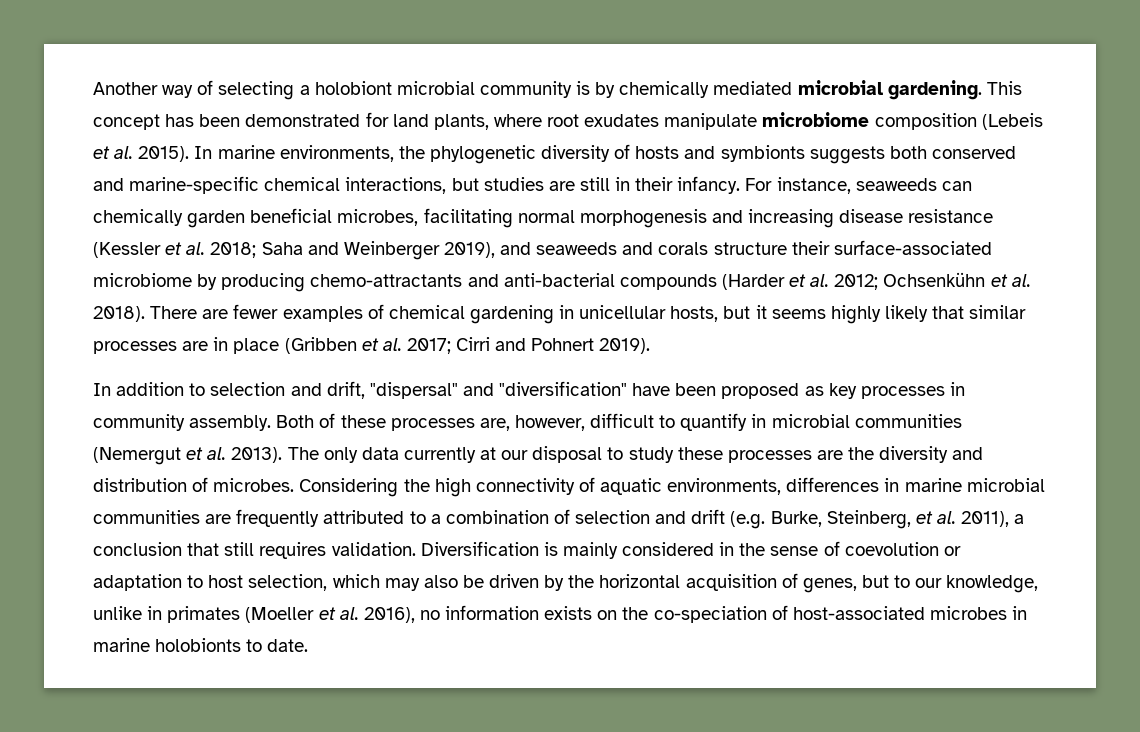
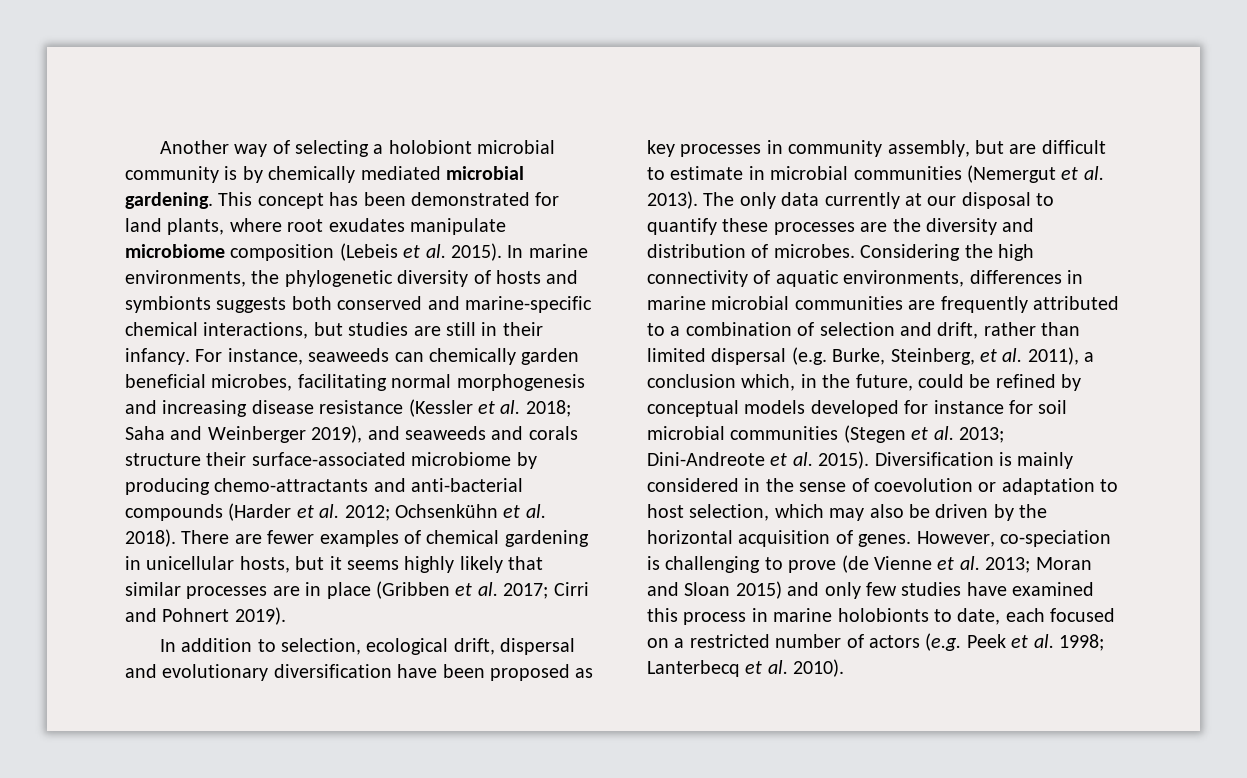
- In addition to selection and drift, "dispersal" and "diversification" have been proposed as key processes in community assembly. Both of these processes are, however, difficult to quantify in microbial communities (Nemergut et al. 2013).
+ In addition to selection, ecological drift, dispersal and evolutionary diversification have been proposed as key processes in community assembly, but are difficult to estimate in microbial communities (Nemergut et al. 2013).
- The only data currently at our disposal to study these processes are the diversity and distribution of microbes.
+ The only data currently at our disposal to quantify these processes are the diversity and distribution of microbes.
- Considering the high connectivity of aquatic environments, differences in marine microbial communities are frequently attributed to a combination of selection and drift (e.g. Burke, Steinberg, et al. 2011), a conclusion that still requires validation.
+ Considering the high connectivity of aquatic environments, differences in marine microbial communities are frequently attributed to a combination of selection and drift, rather than limited dispersal (e.g. Burke, Steinberg, et al. 2011), a conclusion which, in the future, could be refined by conceptual models developed for instance for soil microbial communities (Stegen et al. 2013; Dini-Andreote et al. 2015).
- Diversification is mainly considered in the sense of coevolution or adaptation to host selection, which may also be driven by the horizontal acquisition of genes, but to our knowledge, unlike in primates (Moeller et al. 2016), no information exists on the co-speciation of host-associated microbes in marine holobionts to date.
+ Diversification is mainly considered in the sense of coevolution or adaptation to host selection, which may also be driven by the horizontal acquisition of genes. However, co-speciation is challenging to prove (de Vienne et al. 2013; Moran and Sloan 2015) and only few studies have examined this process in marine holobionts to date, each focused on a restricted number of actors (e.g. Peek et al. 1998; Lanterbecq et al. 2010).

